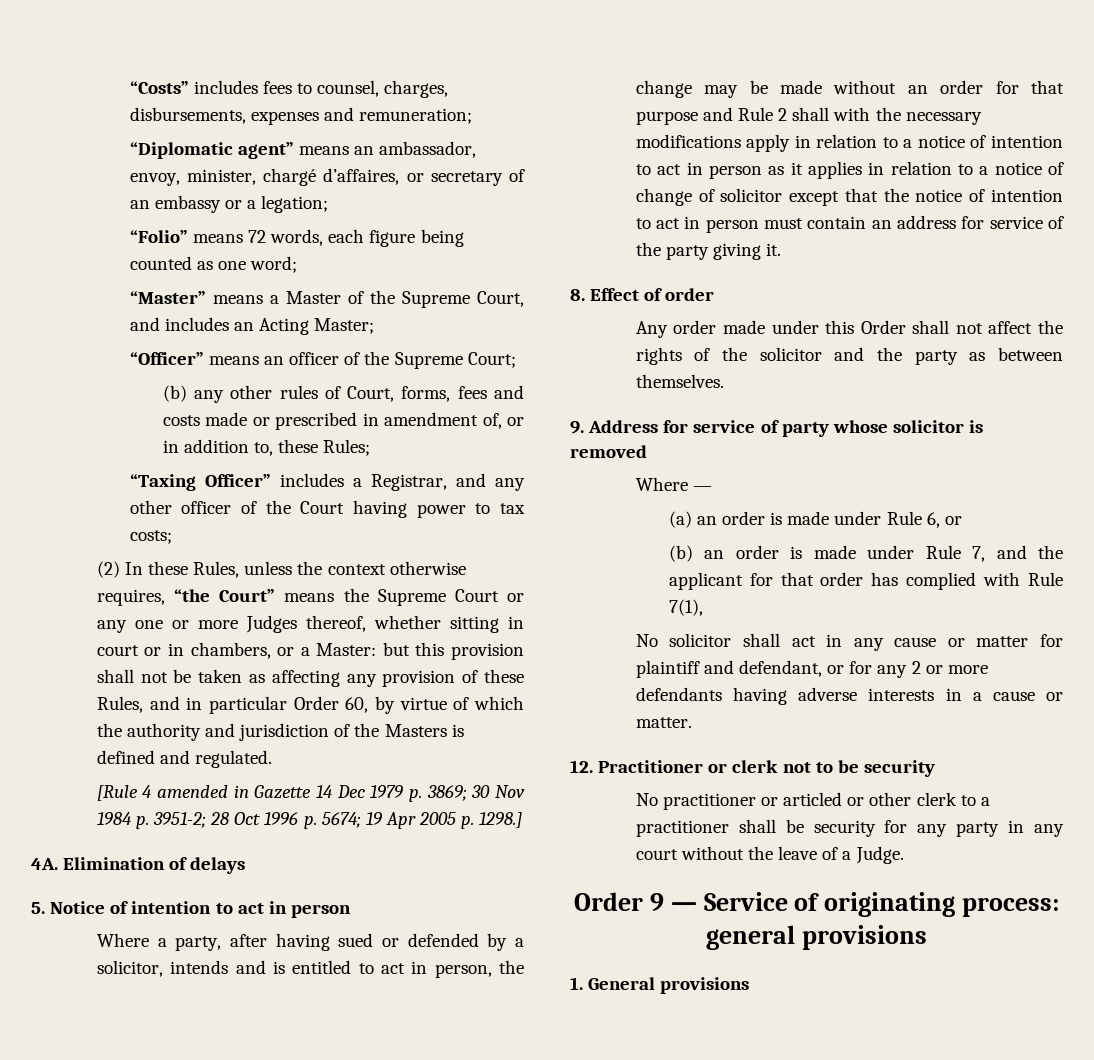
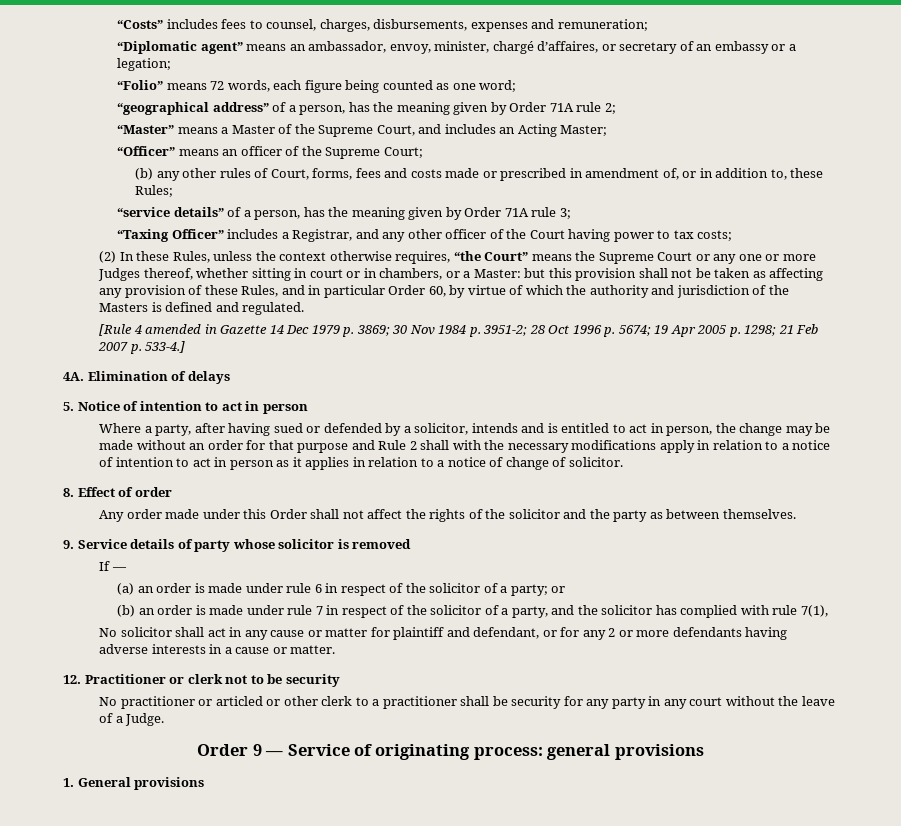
+ “geographical address” of a person, has the meaning given by Order 71A rule 2;
+ “service details” of a person, has the meaning given by Order 71A rule 3;
- [Rule 4 amended in Gazette 14 Dec 1979 p. 3869; 30 Nov 1984 p. 3951-2; 28 Oct 1996 p. 5674; 19 Apr 2005 p. 1298.]
+ [Rule 4 amended in Gazette 14 Dec 1979 p. 3869; 30 Nov 1984 p. 3951-2; 28 Oct 1996 p. 5674; 19 Apr 2005 p. 1298; 21 Feb 2007 p. 533-4.]
- Where a party, after having sued or defended by a solicitor, intends and is entitled to act in person, the change may be made without an order for that purpose and Rule 2 shall with the necessary modifications apply in relation to a notice of intention to act in person as it applies in relation to a notice of change of solicitor except that the notice of intention to act in person must contain an address for service of the party giving it.
+ Where a party, after having sued or defended by a solicitor, intends and is entitled to act in person, the change may be made without an order for that purpose and Rule 2 shall with the necessary modifications apply in relation to a notice of intention to act in person as it applies in relation to a notice of change of solicitor.
- 9. Address for service of party whose solicitor is removed
+ 9. Service details of party whose solicitor is removed
- Where —
+ If —
- (a) an order is made under Rule 6, or
+ (a) an order is made under rule 6 in respect of the solicitor of a party; or
- (b) an order is made under Rule 7, and the applicant for that order has complied with Rule 7(1),
+ (b) an order is made under rule 7 in respect of the solicitor of a party, and the solicitor has complied with rule 7(1),

